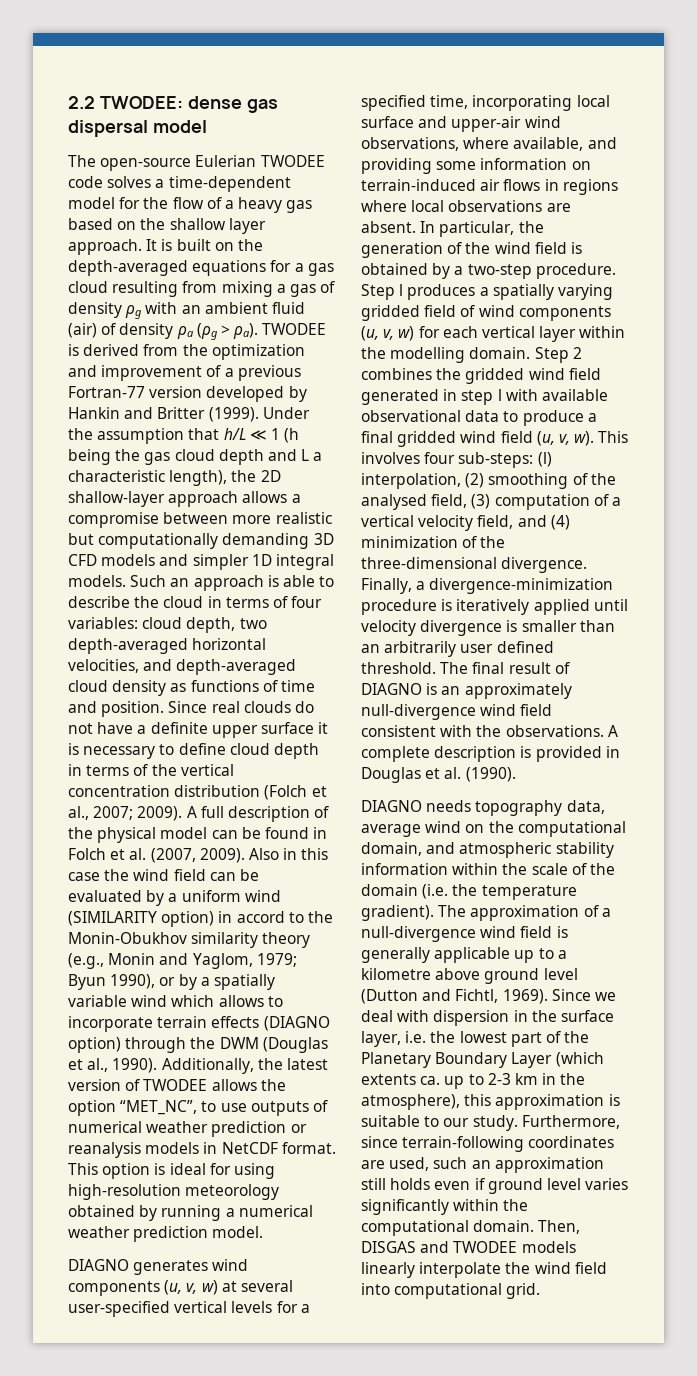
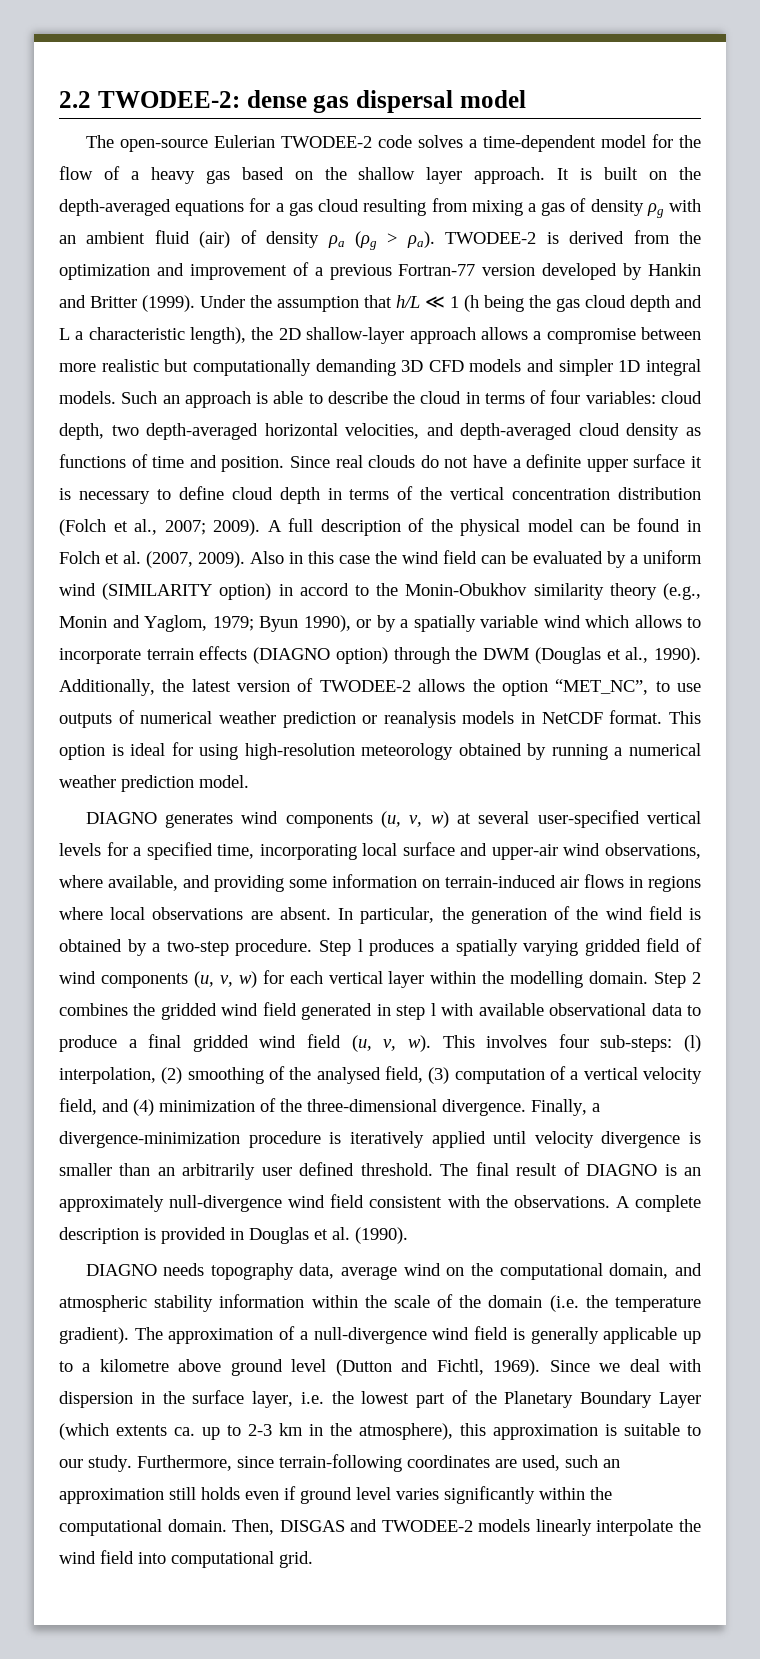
- 2.2 TWODEE: dense gas dispersal model
+ 2.2 TWODEE-2: dense gas dispersal model
- The open-source Eulerian TWODEE code solves a time-dependent model for the flow of a heavy gas based on the shallow layer approach.
+ The open-source Eulerian TWODEE-2 code solves a time-dependent model for the flow of a heavy gas based on the shallow layer approach.
- TWODEE is derived from the optimization and improvement of a previous Fortran-77 version developed by Hankin and Britter (1999).
+ TWODEE-2 is derived from the optimization and improvement of a previous Fortran-77 version developed by Hankin and Britter (1999).
- Additionally, the latest version of TWODEE allows the option “MET_NC”, to use outputs of numerical weather prediction or reanalysis models in NetCDF format.
+ Additionally, the latest version of TWODEE-2 allows the option “MET_NC”, to use outputs of numerical weather prediction or reanalysis models in NetCDF format.
- Then, DISGAS and TWODEE models linearly interpolate the wind field into computational grid.
+ Then, DISGAS and TWODEE-2 models linearly interpolate the wind field into computational grid.

